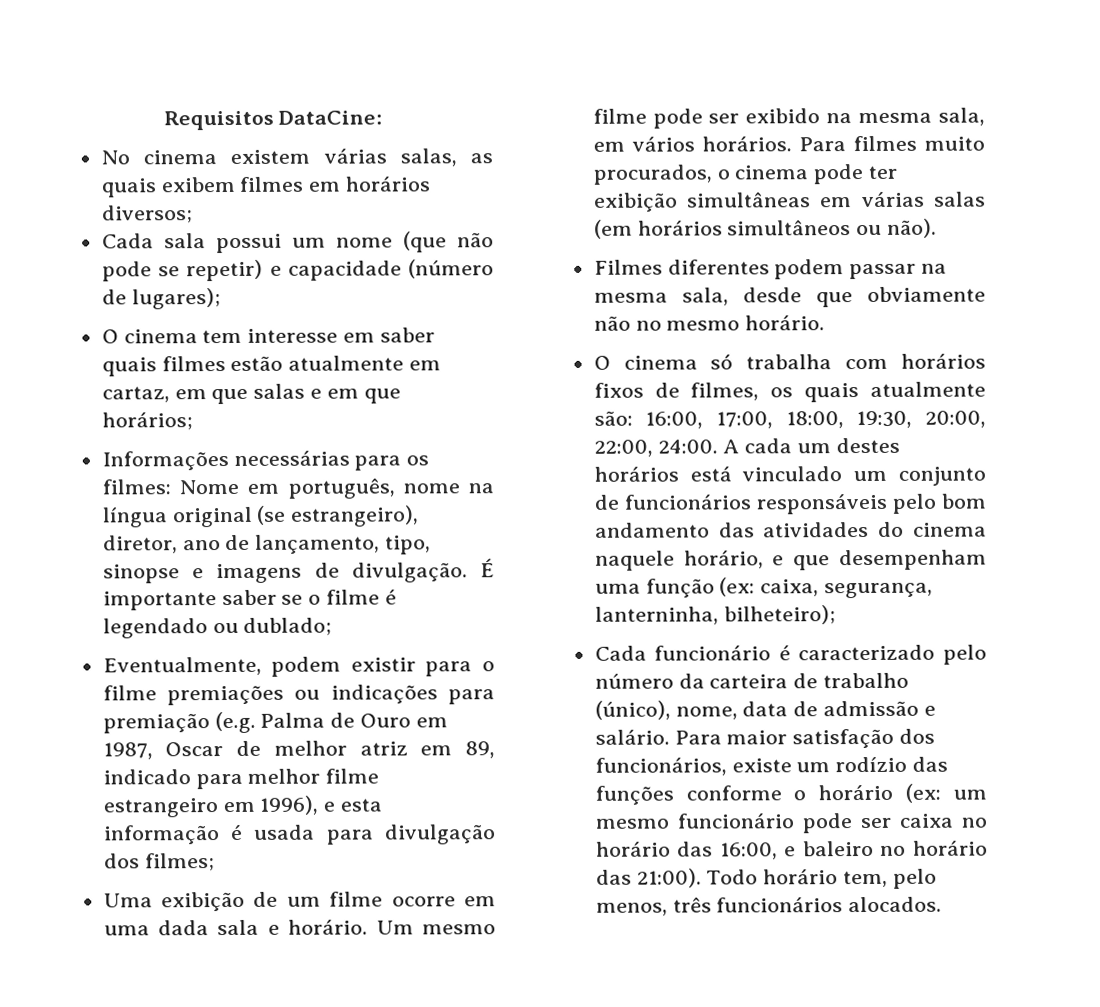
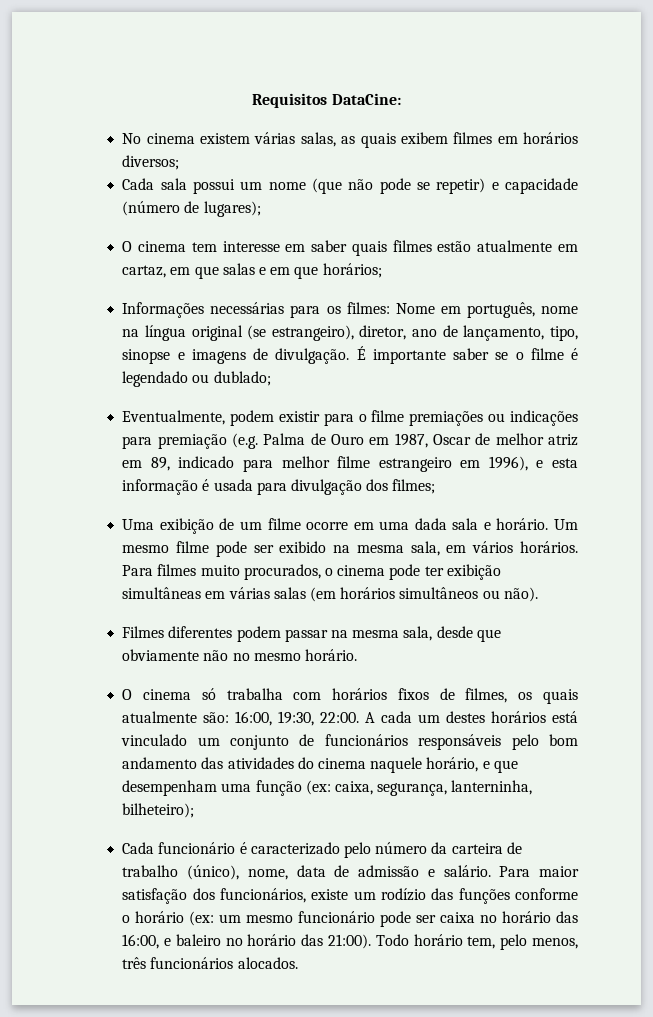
- O cinema só trabalha com horários fixos de filmes, os quais atualmente são: 16:00, 17:00, 18:00, 19:30, 20:00, 22:00, 24:00.
+ O cinema só trabalha com horários fixos de filmes, os quais atualmente são: 16:00, 19:30, 22:00.

